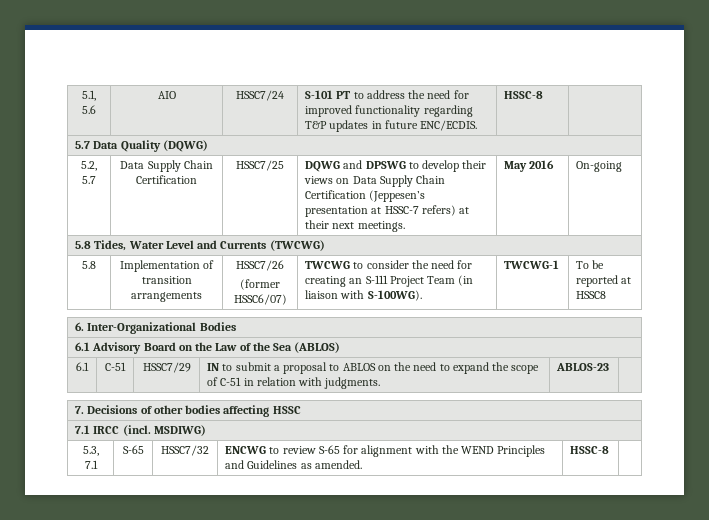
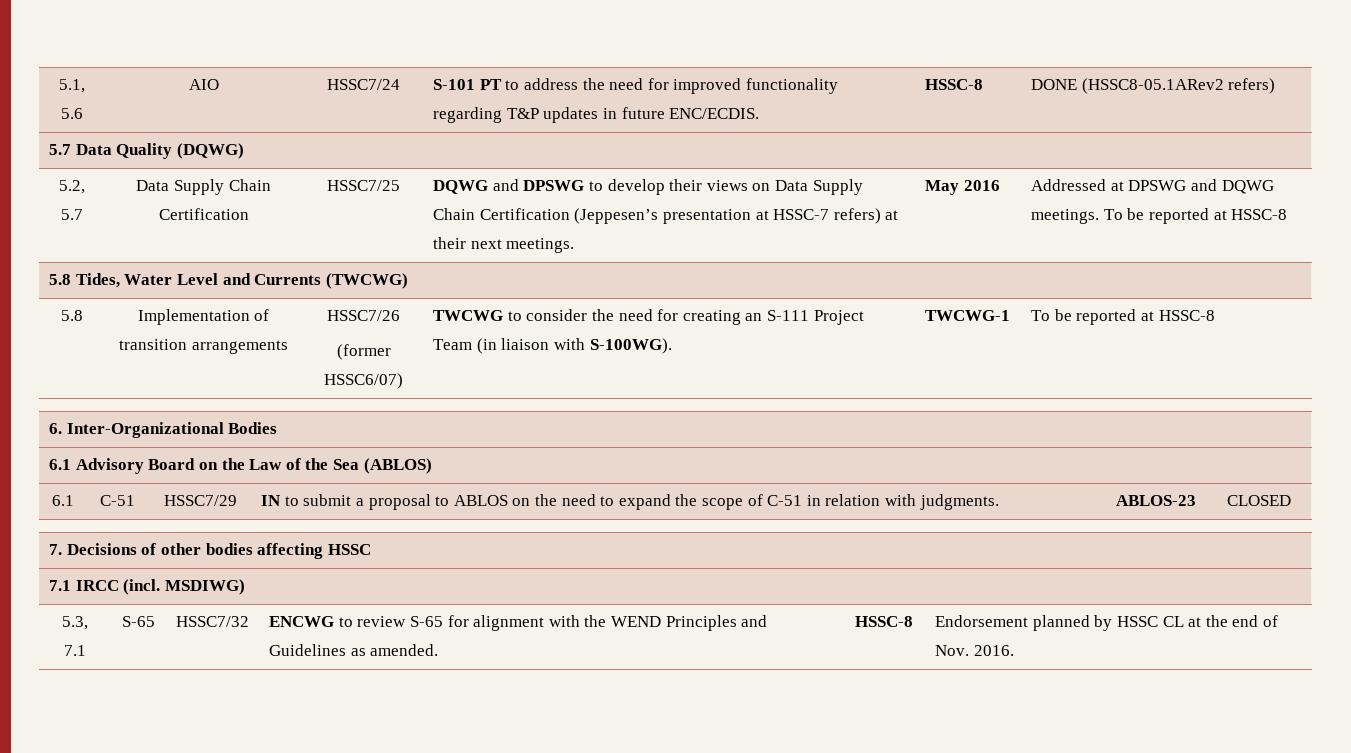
- 5.1, 5.6 | AIO | HSSC7/24 | S-101 PT to address the need for improved functionality regarding T&P updates in future ENC/ECDIS. | HSSC-8 |
+ 5.1, 5.6 | AIO | HSSC7/24 | S-101 PT to address the need for improved functionality regarding T&P updates in future ENC/ECDIS. | HSSC-8 | DONE (HSSC8-05.1ARev2 refers)
- On-going
+ Addressed at DPSWG and DQWG meetings. To be reported at HSSC-8
  5.8 | Implementation of transition arrangements | HSSC7/26
- (former HSSC6/07) | TWCWG to consider the need for creating an S-111 Project Team (in liaison with S-100WG). | TWCWG-1 | To be reported at HSSC8
+ (former HSSC6/07) | TWCWG to consider the need for creating an S-111 Project Team (in liaison with S-100WG). | TWCWG-1 | To be reported at HSSC-8
- 6.1 | C-51 | HSSC7/29 | IN to submit a proposal to ABLOS on the need to expand the scope of C-51 in relation with judgments. | ABLOS-23 |
+ 6.1 | C-51 | HSSC7/29 | IN to submit a proposal to ABLOS on the need to expand the scope of C-51 in relation with judgments. | ABLOS-23 | CLOSED
- 5.3, 7.1 | S-65 | HSSC7/32 | ENCWG to review S-65 for alignment with the WEND Principles and Guidelines as amended. | HSSC-8 |
+ 5.3, 7.1 | S-65 | HSSC7/32 | ENCWG to review S-65 for alignment with the WEND Principles and Guidelines as amended. | HSSC-8 | Endorsement planned by HSSC CL at the end of Nov. 2016.

